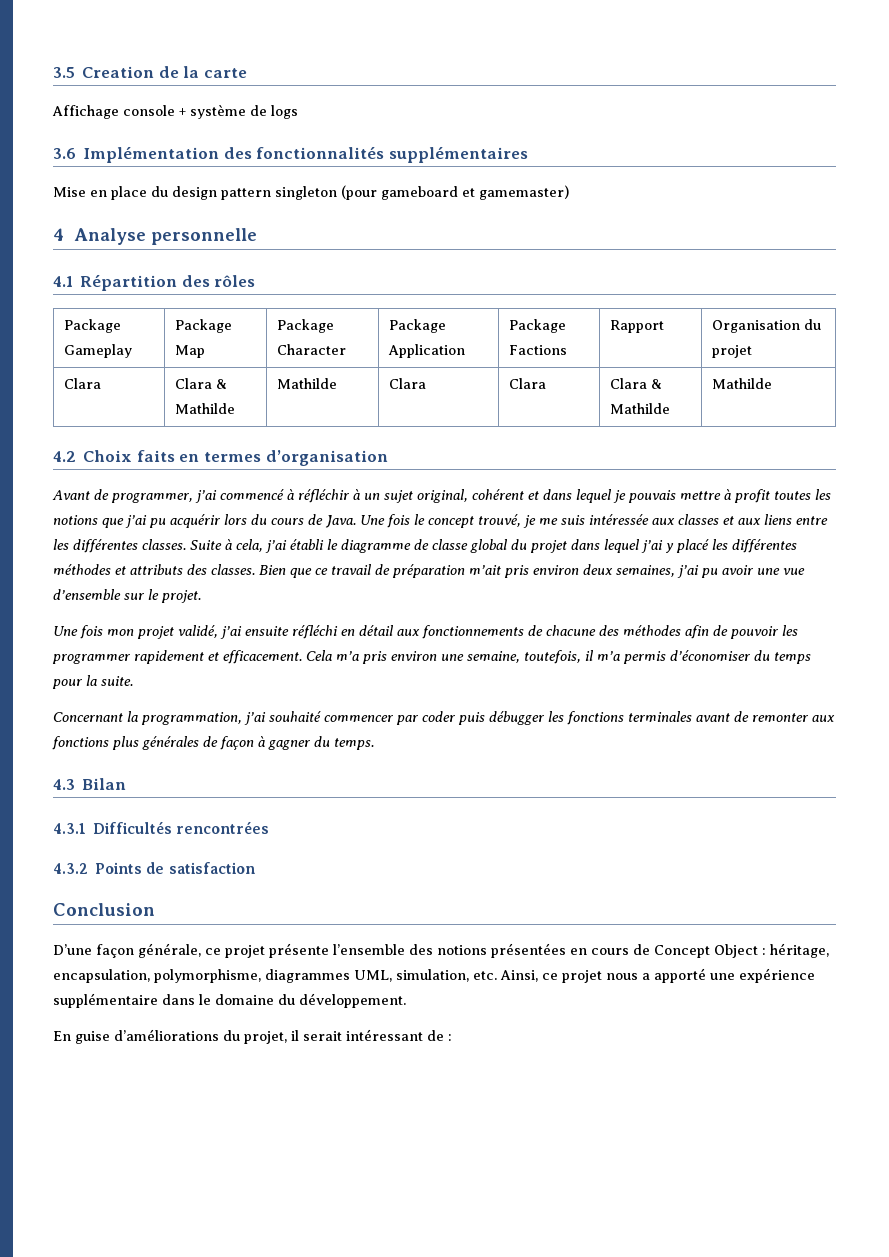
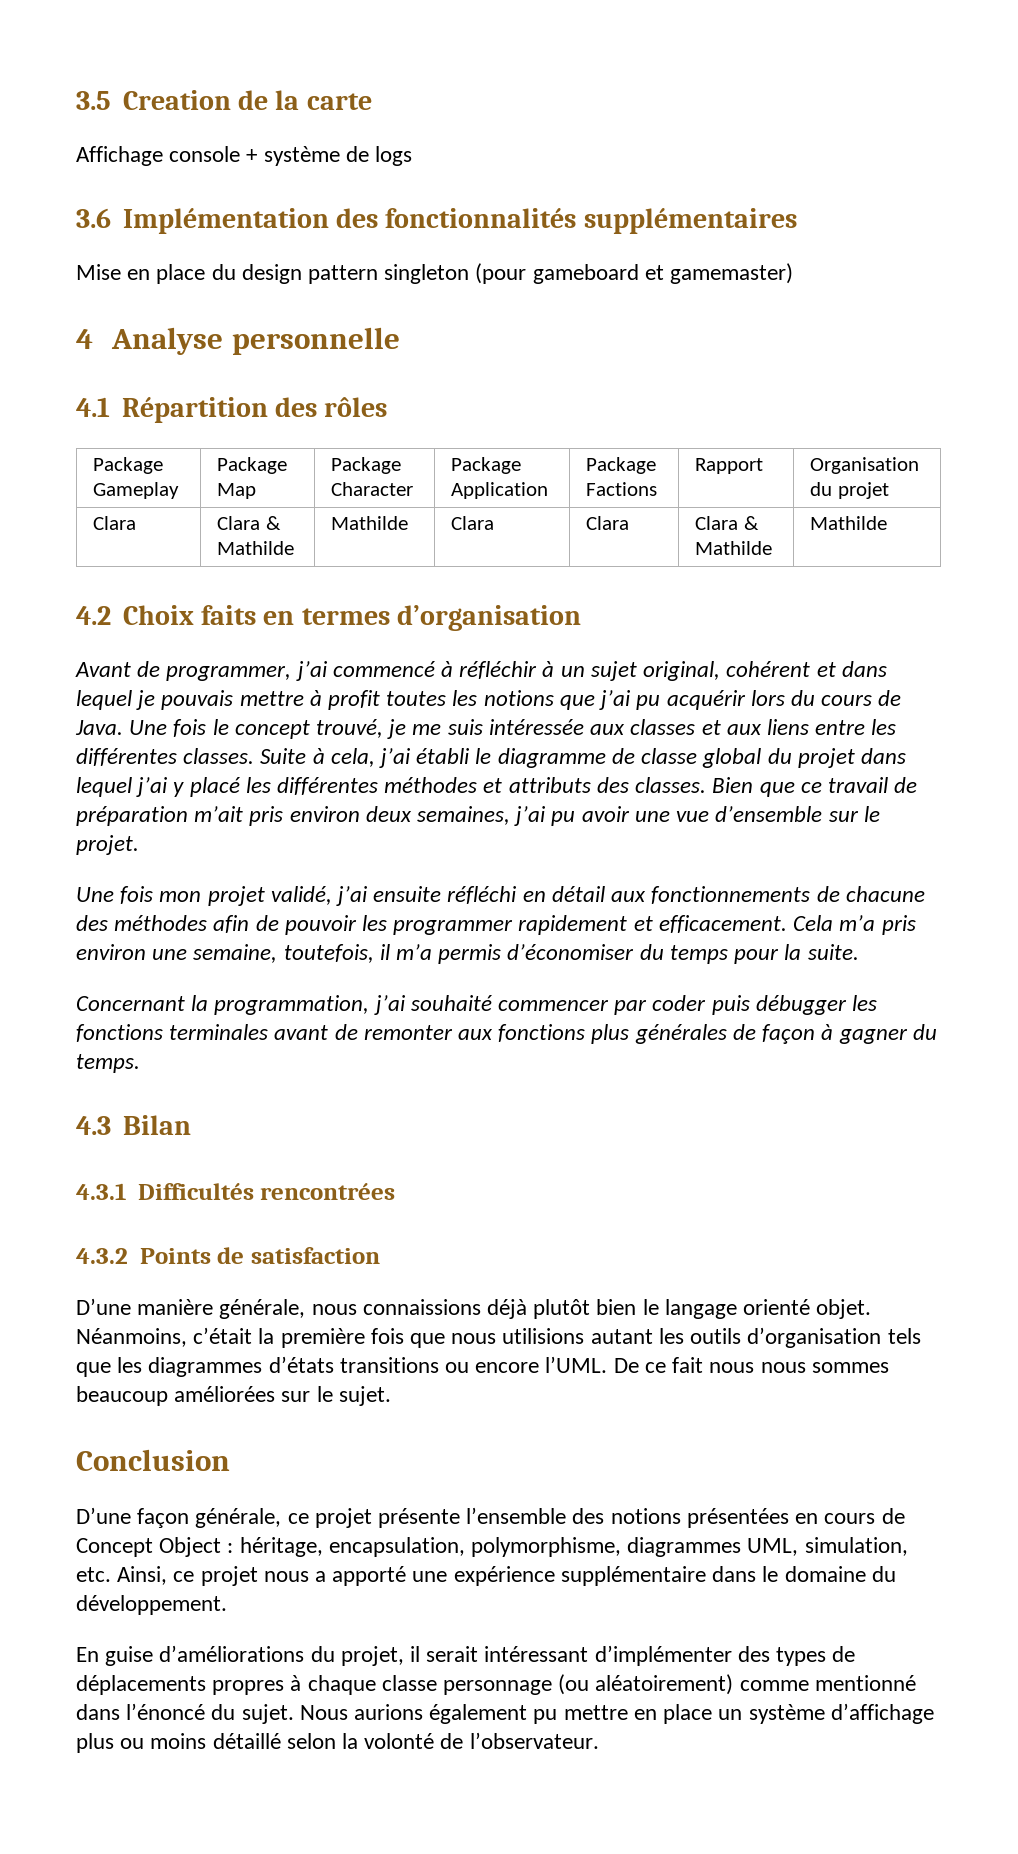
+ D’une manière générale, nous connaissions déjà plutôt bien le langage orienté objet. Néanmoins, c’était la première fois que nous utilisions autant les outils d’organisation tels que les diagrammes d’états transitions ou encore l’UML. De ce fait nous nous sommes beaucoup améliorées sur le sujet.
- En guise d’améliorations du projet, il serait intéressant de :
+ En guise d’améliorations du projet, il serait intéressant d’implémenter des types de déplacements propres à chaque classe personnage (ou aléatoirement) comme mentionné dans l’énoncé du sujet. Nous aurions également pu mettre en place un système d’affichage plus ou moins détaillé selon la volonté de l’observateur.

